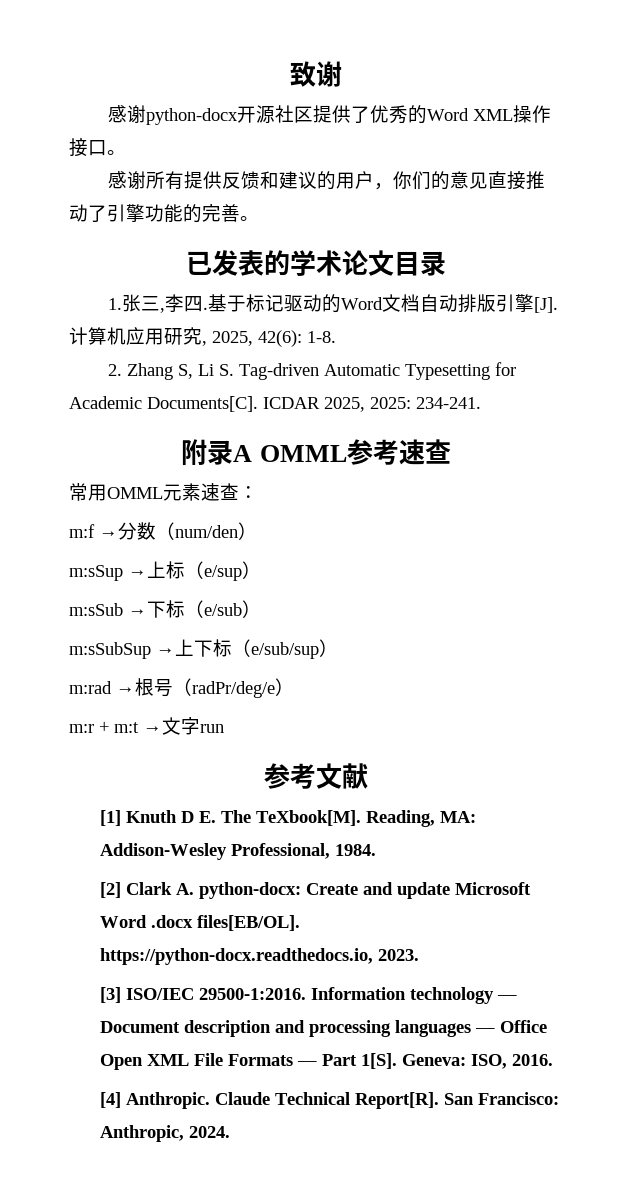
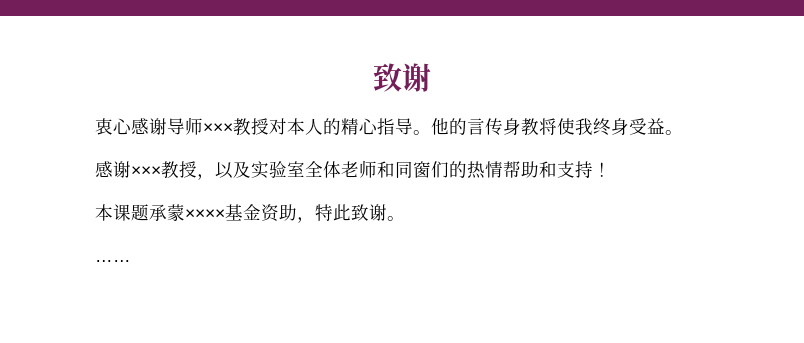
- 感谢python-docx开源社区提供了优秀的Word XML操作接口。
- 感谢所有提供反馈和建议的用户，你们的意见直接推动了引擎功能的完善。
- 已发表的学术论文目录
- 1.张三,李四.基于标记驱动的Word文档自动排版引擎[J].计算机应用研究, 2025, 42(6): 1-8.
- 2. Zhang S, Li S. Tag-driven Automatic Typesetting for Academic Documents[C]. ICDAR 2025, 2025: 234-241.
- 附录A OMML参考速查
- 常用OMML元素速查：
- m:f →分数（num/den）
- m:sSup →上标（e/sup）
- m:sSub →下标（e/sub）
- m:sSubSup →上下标（e/sub/sup）
- m:rad →根号（radPr/deg/e）
- m:r + m:t →文字run
- 参考文献
- [1] Knuth D E. The TeXbook[M]. Reading, MA: Addison-Wesley Professional, 1984.
- [2] Clark A. python-docx: Create and update Microsoft Word .docx files[EB/OL]. https://python-docx.readthedocs.io, 2023.
- [3] ISO/IEC 29500-1:2016. Information technology — Document description and processing languages — Office Open XML File Formats — Part 1[S]. Geneva: ISO, 2016.
- [4] Anthropic. Claude Technical Report[R]. San Francisco: Anthropic, 2024.
+ 衷心感谢导师×××教授对本人的精心指导。他的言传身教将使我终身受益。
+ 感谢×××教授，以及实验室全体老师和同窗们的热情帮助和支持！
+ 本课题承蒙××××基金资助，特此致谢。
+ ……

